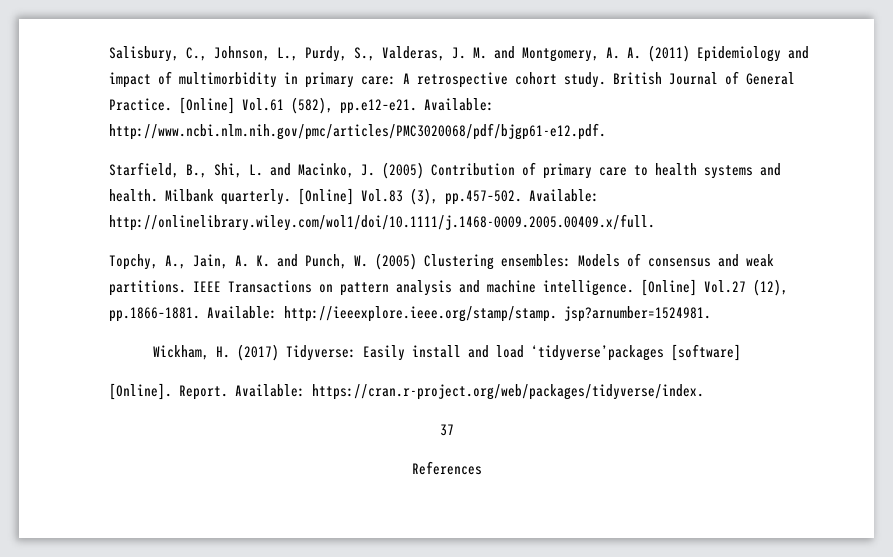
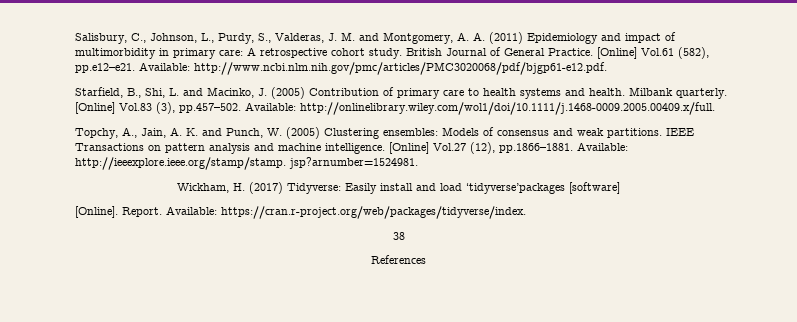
- 37
+ 38

